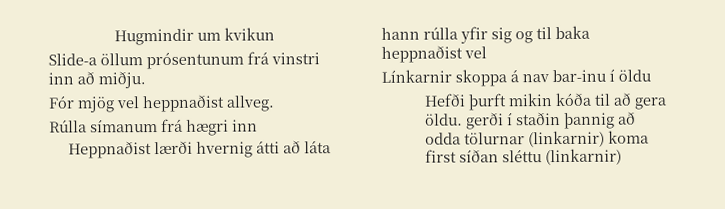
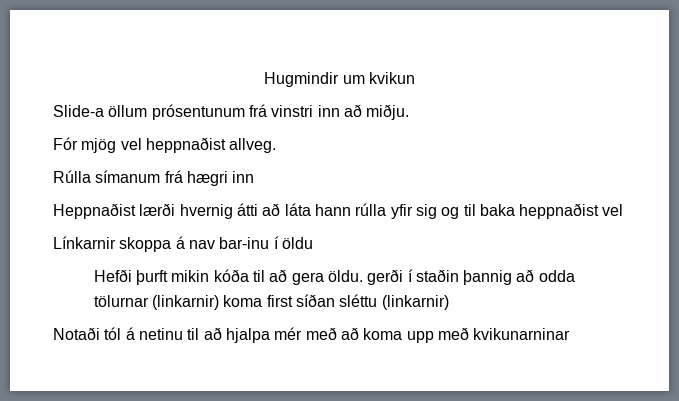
+ Notaði tól á netinu til að hjalpa mér með að koma upp með kvikunarninar

